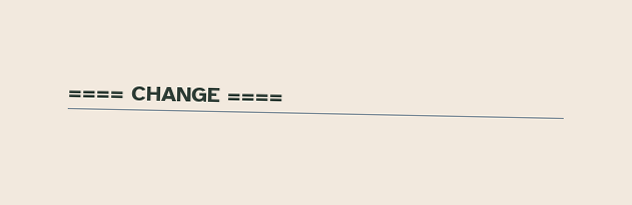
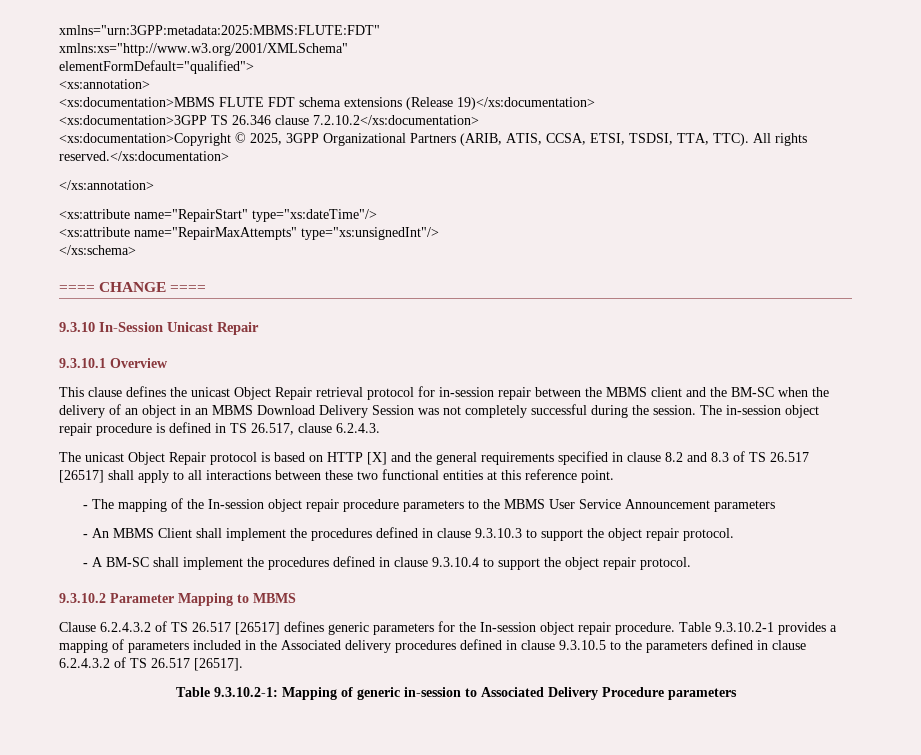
+ xmlns="urn:3GPP:metadata:2025:MBMS:FLUTE:FDT"
+ xmlns:xs="http://www.w3.org/2001/XMLSchema"
+ elementFormDefault="qualified">
+ <xs:annotation>
+ <xs:documentation>MBMS FLUTE FDT schema extensions (Release 19)</xs:documentation>
+ <xs:documentation>3GPP TS 26.346 clause 7.2.10.2</xs:documentation>
+ <xs:documentation>Copyright © 2025, 3GPP Organizational Partners (ARIB, ATIS, CCSA, ETSI, TSDSI, TTA, TTC). All rights reserved.</xs:documentation>
+ </xs:annotation>
+ <xs:attribute name="RepairStart" type="xs:dateTime"/>
+ <xs:attribute name="RepairMaxAttempts" type="xs:unsignedInt"/>
+ </xs:schema>
  ==== CHANGE ====
+ 9.3.10 In-Session Unicast Repair
+ 9.3.10.1 Overview
+ This clause defines the unicast Object Repair retrieval protocol for in-session repair between the MBMS client and the BM-SC when the delivery of an object in an MBMS Download Delivery Session was not completely successful during the session. The in-session object repair procedure is defined in TS 26.517, clause 6.2.4.3.
+ The unicast Object Repair protocol is based on HTTP [X] and the general requirements specified in clause 8.2 and 8.3 of TS 26.517 [26517] shall apply to all interactions between these two functional entities at this reference point.
+ - The mapping of the In-session object repair procedure parameters to the MBMS User Service Announcement parameters
+ - An MBMS Client shall implement the procedures defined in clause 9.3.10.3 to support the object repair protocol.
+ - A BM-SC shall implement the procedures defined in clause 9.3.10.4 to support the object repair protocol.
+ 9.3.10.2 Parameter Mapping to MBMS
+ Clause 6.2.4.3.2 of TS 26.517 [26517] defines generic parameters for the In-session object repair procedure. Table 9.3.10.2-1 provides a mapping of parameters included in the Associated delivery procedures defined in clause 9.3.10.5 to the parameters defined in clause 6.2.4.3.2 of TS 26.517 [26517].
+ Table 9.3.10.2-1: Mapping of generic in-session to Associated Delivery Procedure parameters

